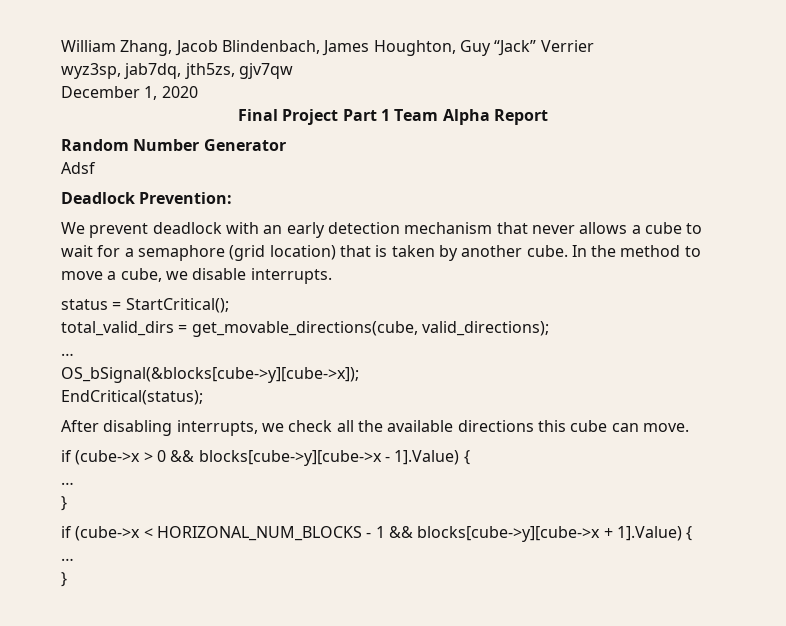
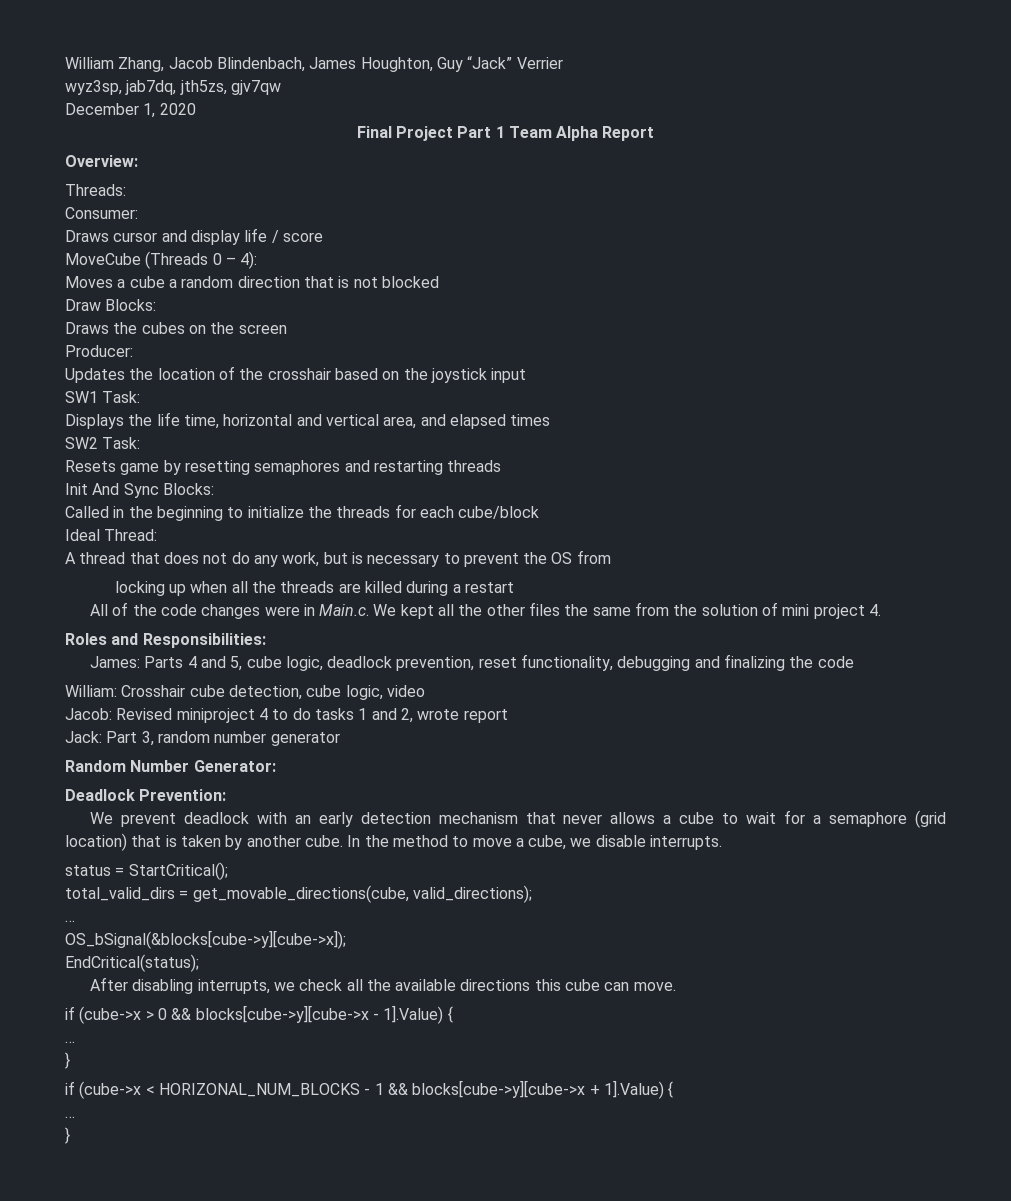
+ Overview:
+ Threads:
+ Consumer:
+ Draws cursor and display life / score
+ MoveCube (Threads 0 – 4):
+ Moves a cube a random direction that is not blocked
+ Draw Blocks:
+ Draws the cubes on the screen
+ Producer:
+ Updates the location of the crosshair based on the joystick input
+ SW1 Task:
+ Displays the life time, horizontal and vertical area, and elapsed times
+ SW2 Task:
+ Resets game by resetting semaphores and restarting threads
+ Init And Sync Blocks:
+ Called in the beginning to initialize the threads for each cube/block
+ Ideal Thread:
+ A thread that does not do any work, but is necessary to prevent the OS from
+ locking up when all the threads are killed during a restart
+ All of the code changes were in Main.c. We kept all the other files the same from the solution of mini project 4.
+ Roles and Responsibilities:
+ James: Parts 4 and 5, cube logic, deadlock prevention, reset functionality, debugging and finalizing the code
+ William: Crosshair cube detection, cube logic, video
+ Jacob: Revised miniproject 4 to do tasks 1 and 2, wrote report
+ Jack: Part 3, random number generator
- Random Number Generator
- Adsf
+ Random Number Generator:

